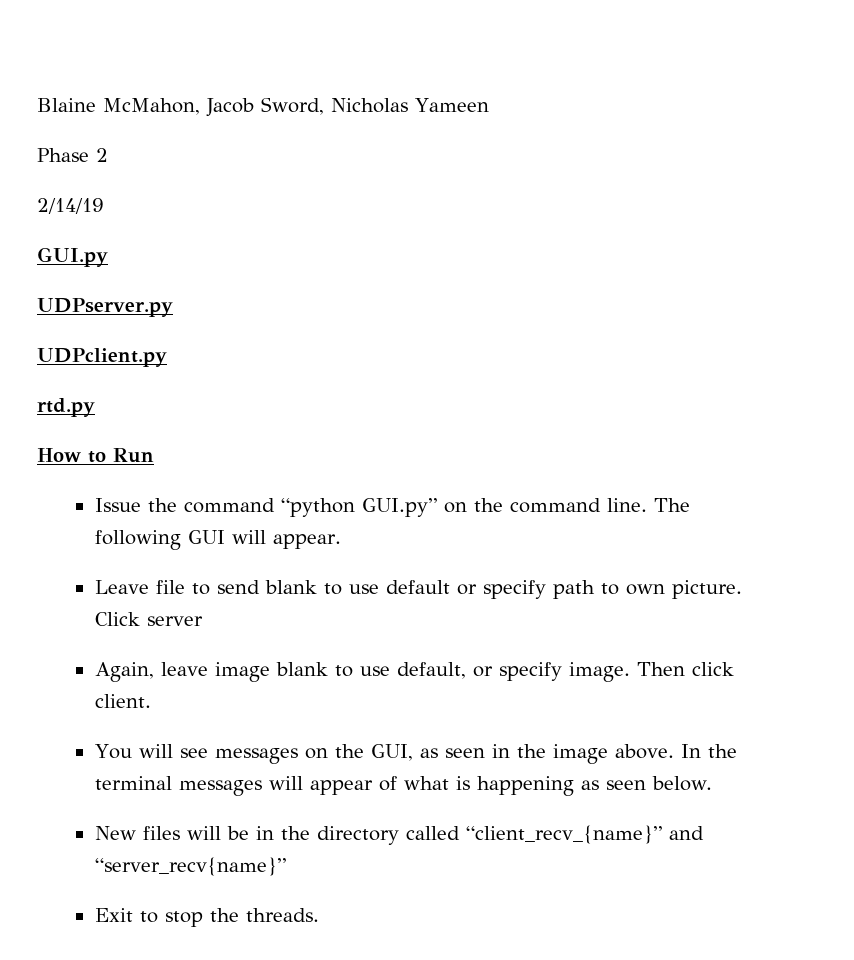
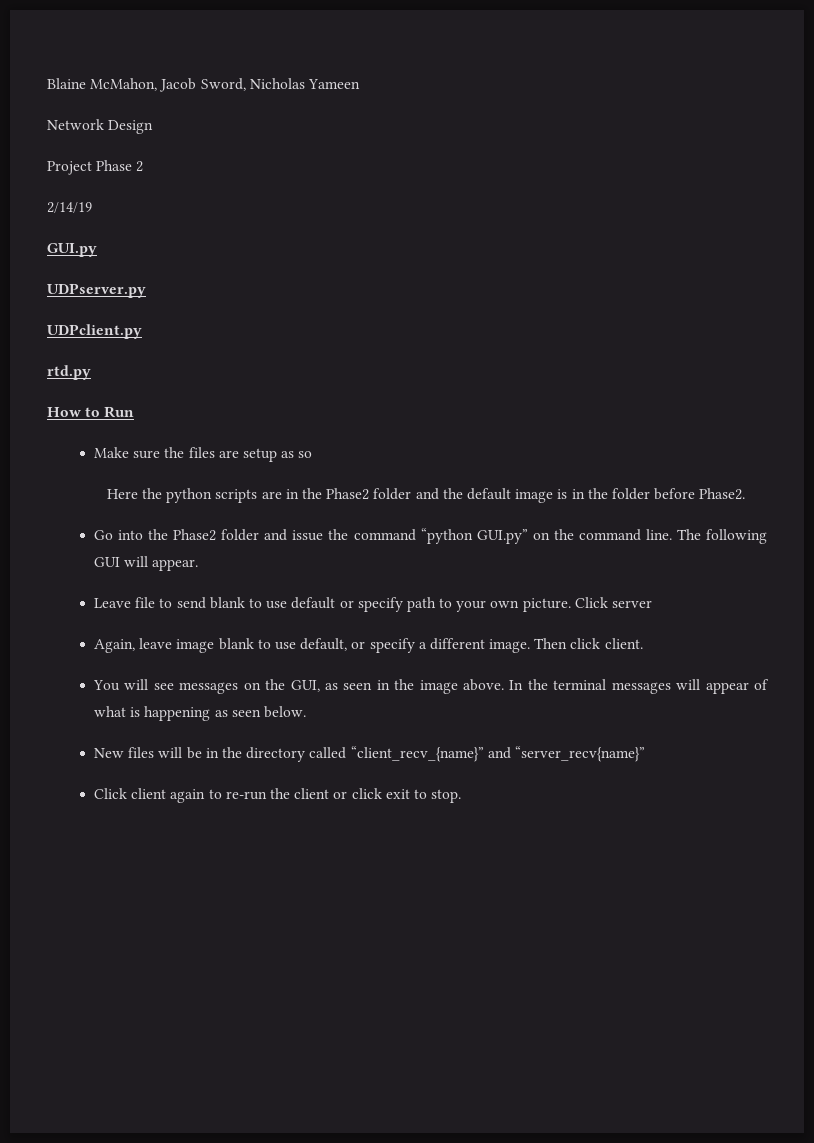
- Phase 2
+ Network Design
+ Project Phase 2
- Issue the command “python GUI.py” on the command line.
+ Make sure the files are setup as so
+ Here the python scripts are in the Phase2 folder and the default image is in the folder before Phase2.
+ Go into the Phase2 folder and issue the command “python GUI.py” on the command line.
- Leave file to send blank to use default or specify path to own picture.
+ Leave file to send blank to use default or specify path to your own picture.
- Again, leave image blank to use default, or specify image.
+ Again, leave image blank to use default, or specify a different image.
- Exit to stop the threads.
+ Click client again to re-run the client or click exit to stop.

